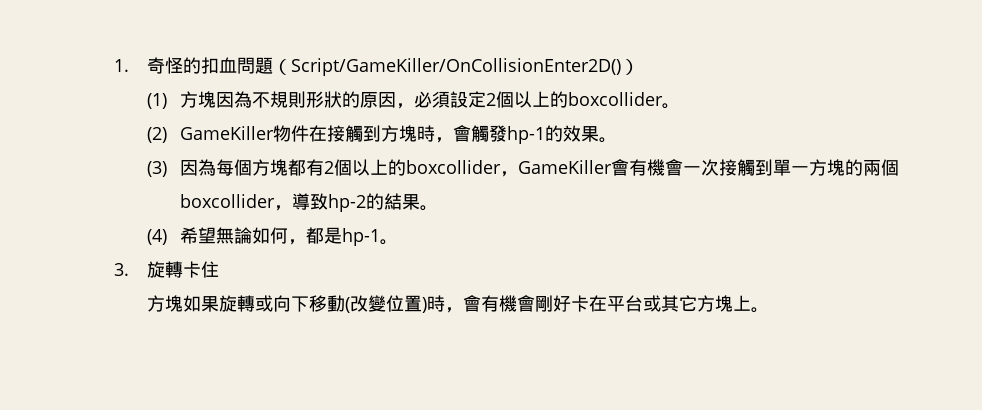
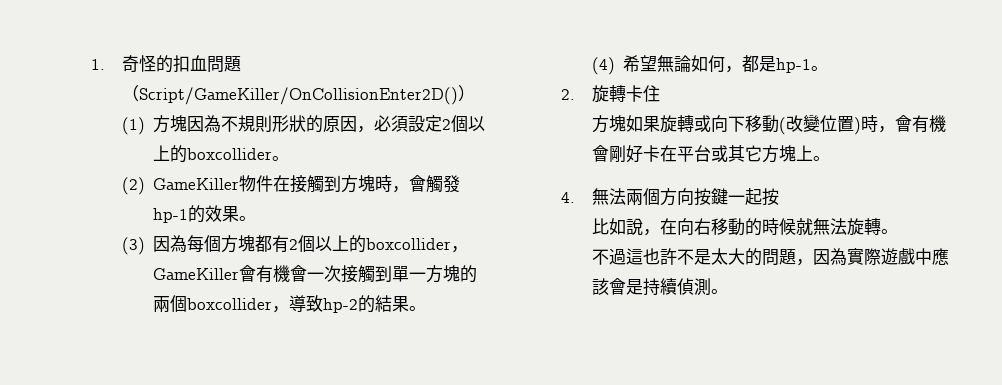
- 3.旋轉卡住
+ 2.旋轉卡住
+ 4.無法兩個方向按鍵一起按
+ 比如說，在向右移動的時候就無法旋轉。
+ 不過這也許不是太大的問題，因為實際遊戲中應該會是持續偵測。

